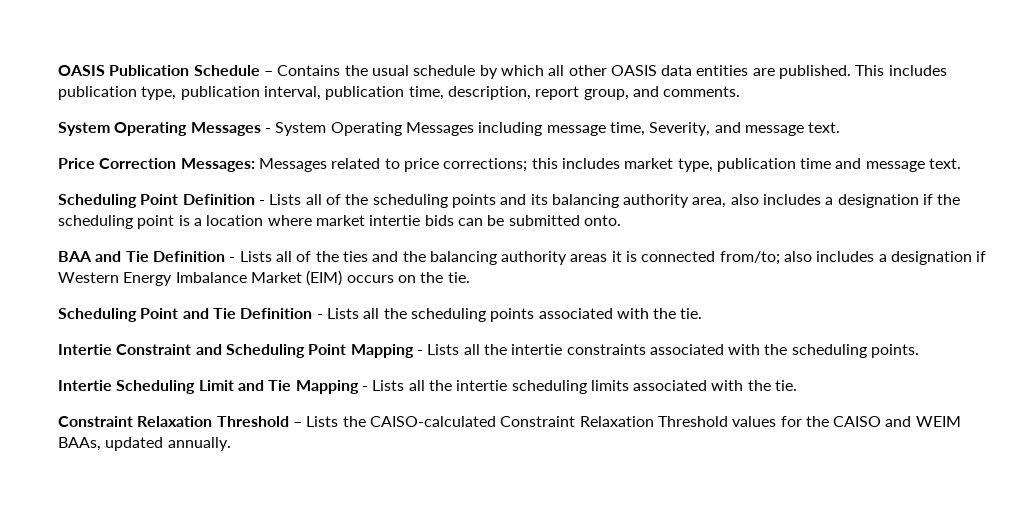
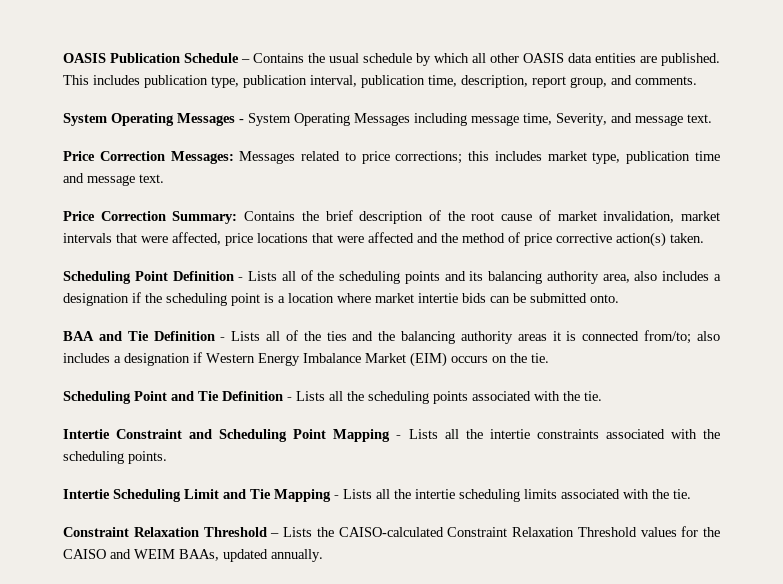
+ Price Correction Summary: Contains the brief description of the root cause of market invalidation, market intervals that were affected, price locations that were affected and the method of price corrective action(s) taken.

